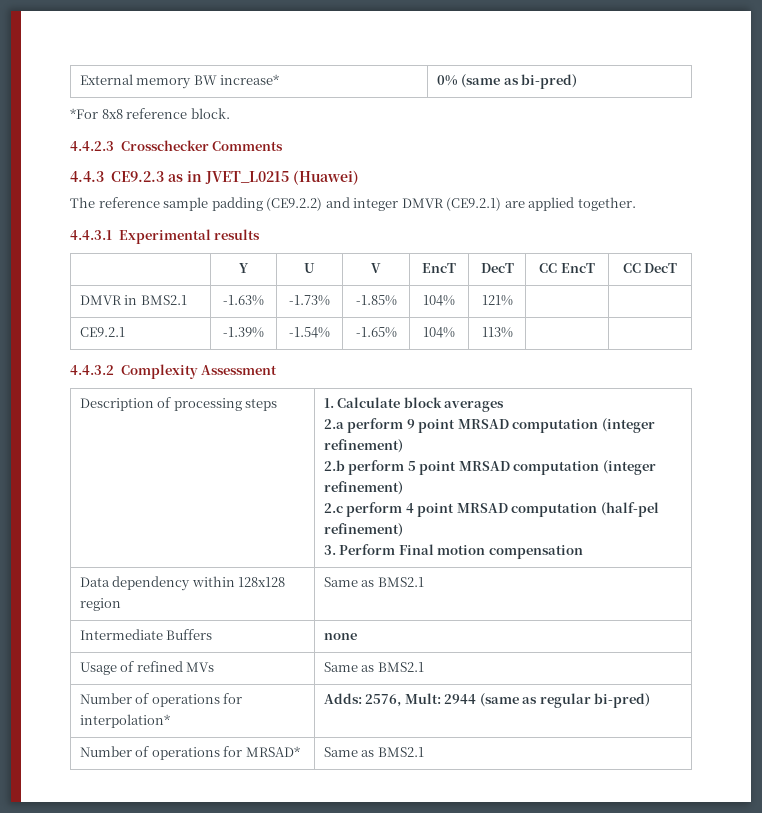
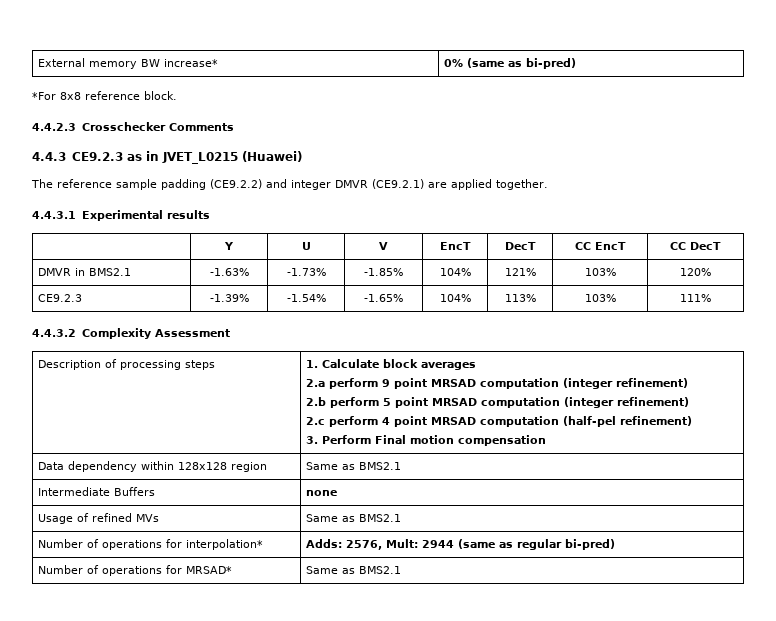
- DMVR in BMS2.1 | -1.63% | -1.73% | -1.85% | 104% | 121% | |
- CE9.2.1 | -1.39% | -1.54% | -1.65% | 104% | 113% | |
+ DMVR in BMS2.1 | -1.63% | -1.73% | -1.85% | 104% | 121% | 103% | 120%
+ CE9.2.3 | -1.39% | -1.54% | -1.65% | 104% | 113% | 103% | 111%

